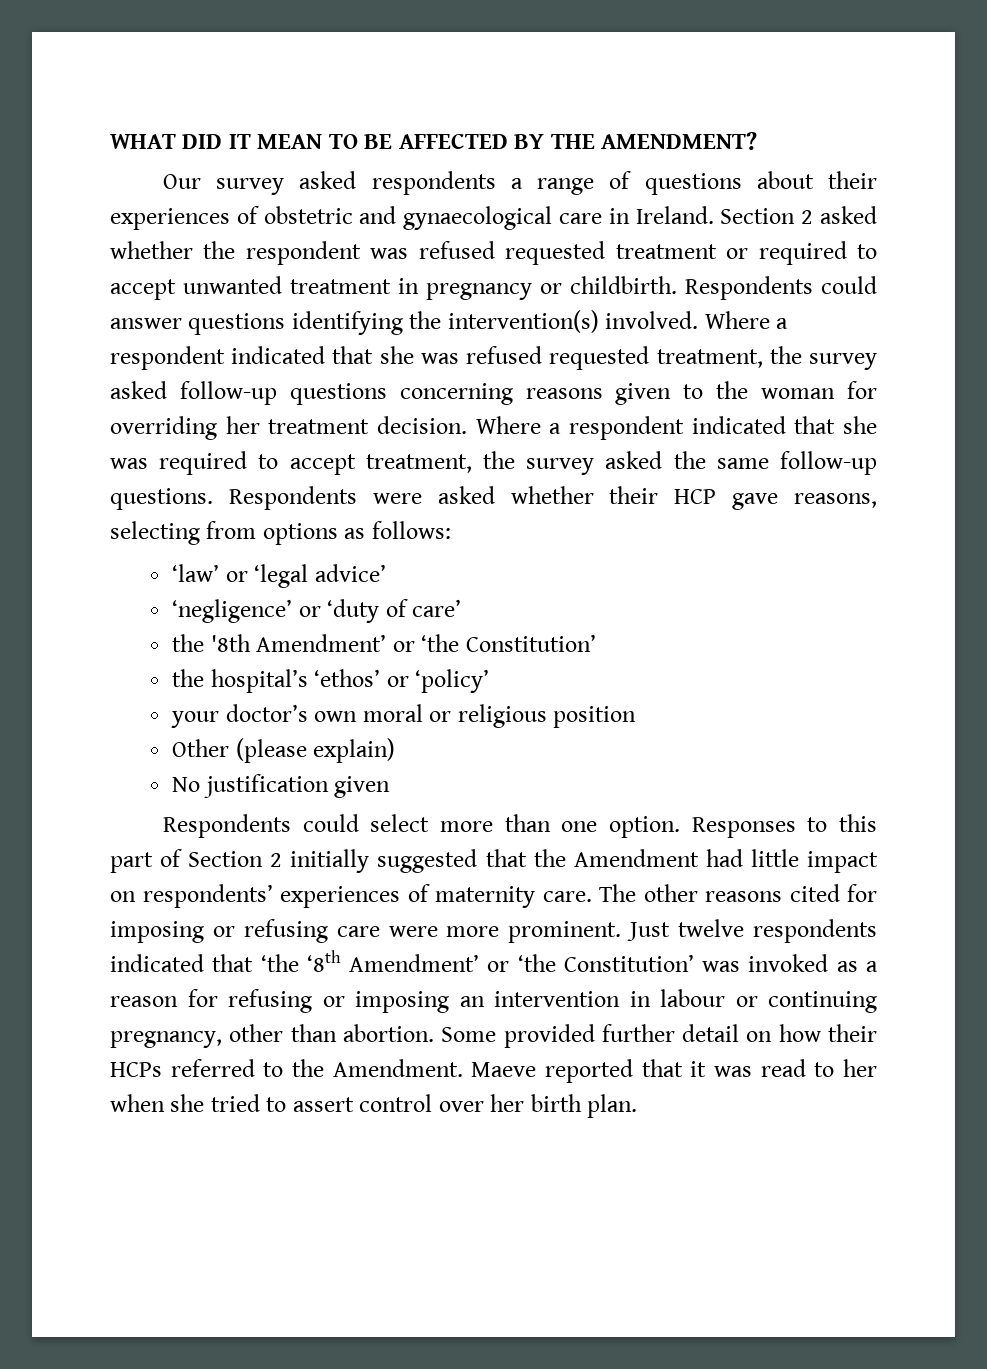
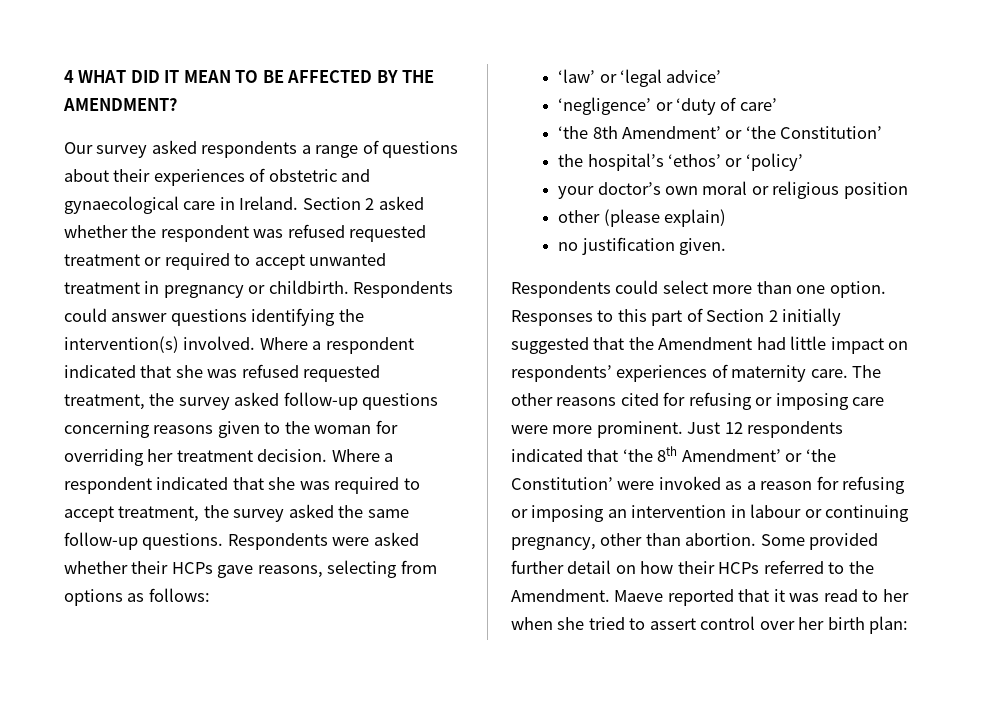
- WHAT DID IT MEAN TO BE AFFECTED BY THE AMENDMENT?
+ 4 WHAT DID IT MEAN TO BE AFFECTED BY THE AMENDMENT?
- Respondents were asked whether their HCP gave reasons, selecting from options as follows:
+ Respondents were asked whether their HCPs gave reasons, selecting from options as follows:
  ‘negligence’ or ‘duty of care’
- the '8th Amendment’ or ‘the Constitution’
+ ‘the 8th Amendment’ or ‘the Constitution’
- Other (please explain)
+ other (please explain)
- No justification given
+ no justification given.
- The other reasons cited for imposing or refusing care were more prominent.
+ The other reasons cited for refusing or imposing care were more prominent.
- Just twelve respondents indicated that ‘the ‘8th Amendment’ or ‘the Constitution’ was invoked as a reason for refusing or imposing an intervention in labour or continuing pregnancy, other than abortion.
+ Just 12 respondents indicated that ‘the 8th Amendment’ or ‘the Constitution’ were invoked as a reason for refusing or imposing an intervention in labour or continuing pregnancy, other than abortion.
- Maeve reported that it was read to her when she tried to assert control over her birth plan.
+ Maeve reported that it was read to her when she tried to assert control over her birth plan:

